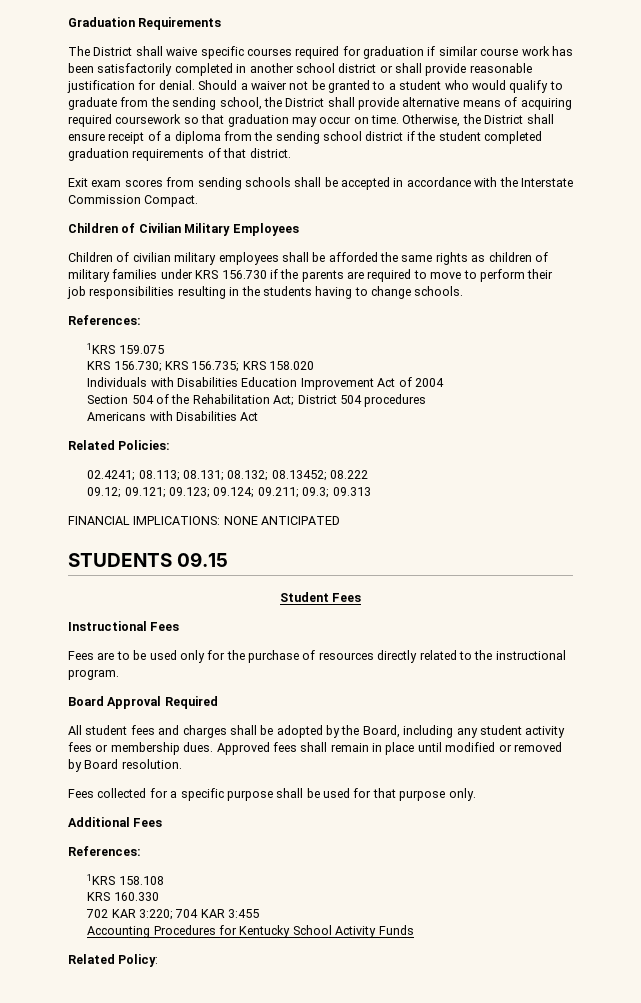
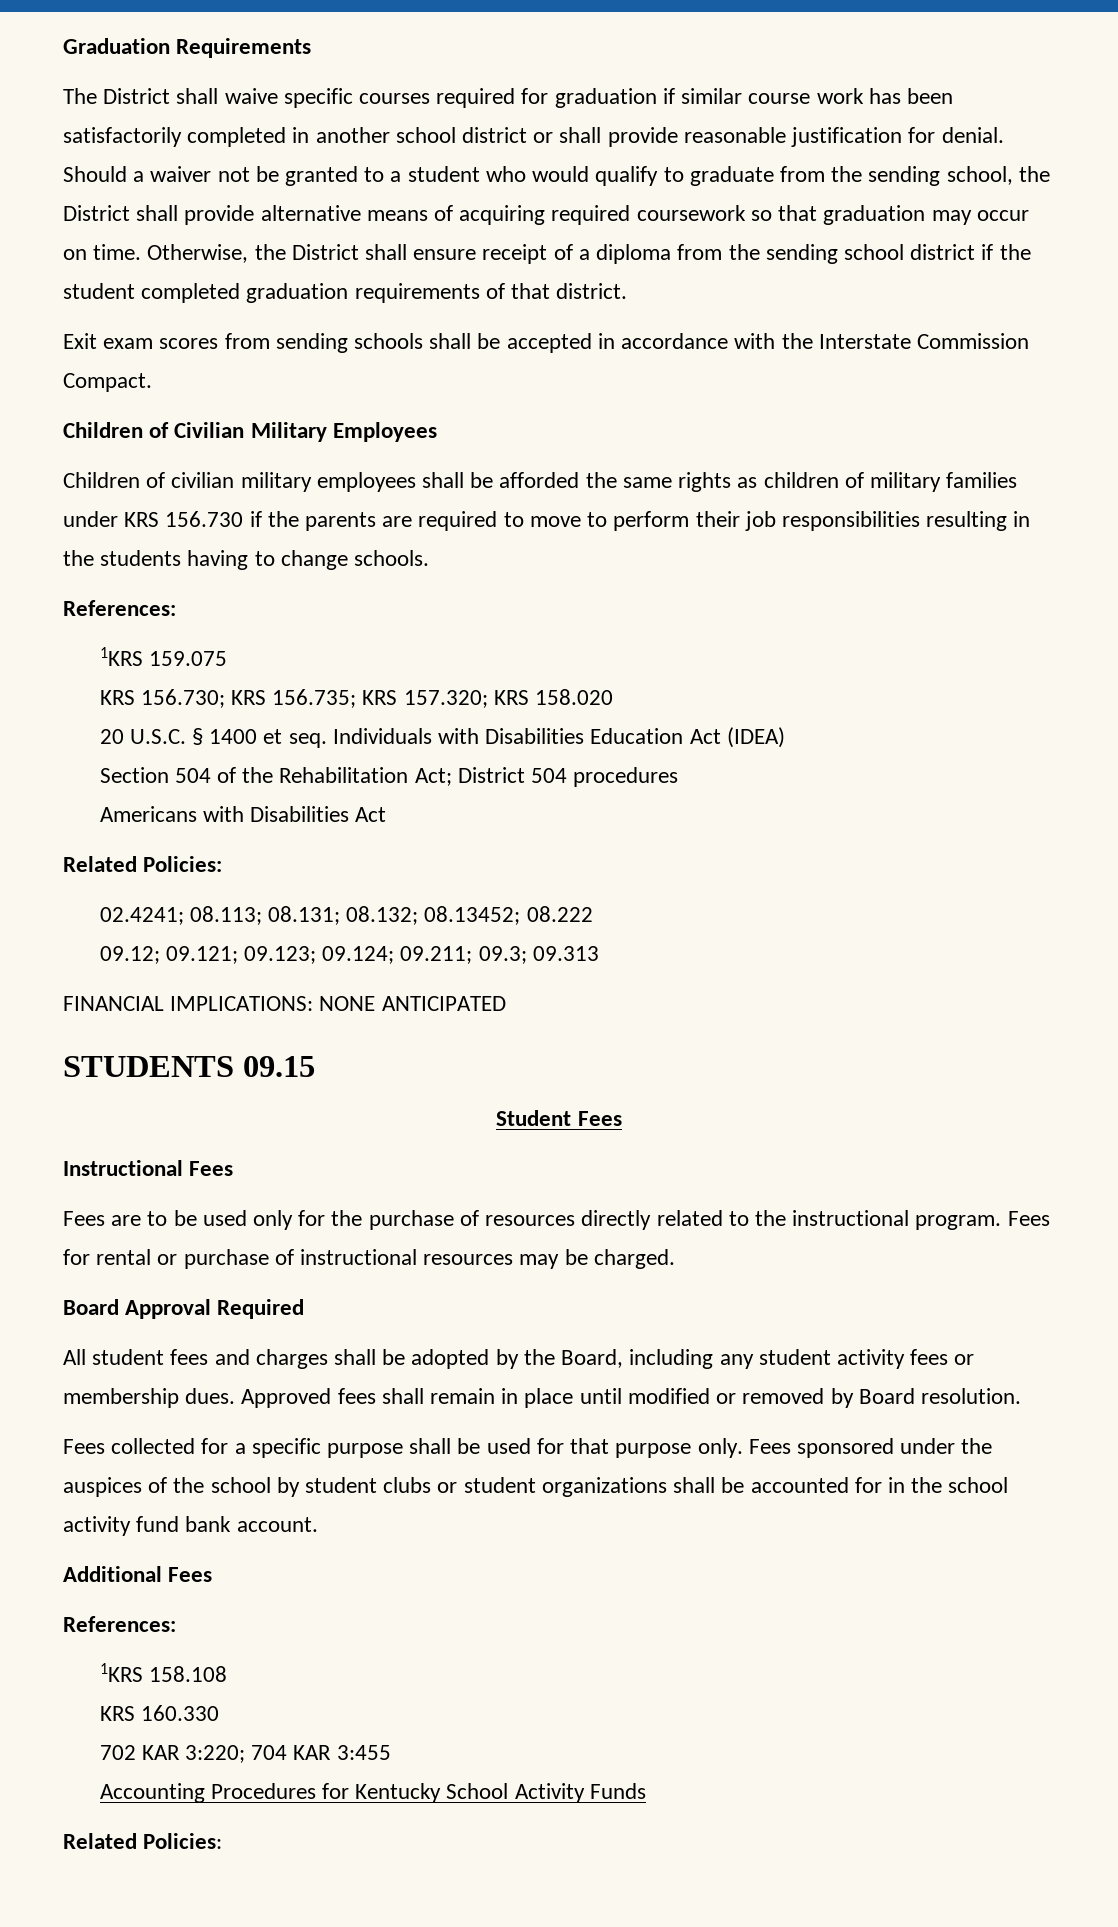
- KRS 156.730; KRS 156.735; KRS 158.020
+ KRS 156.730; KRS 156.735; KRS 157.320; KRS 158.020
- Individuals with Disabilities Education Improvement Act of 2004
+ 20 U.S.C. § 1400 et seq. Individuals with Disabilities Education Act (IDEA)
+ Fees for rental or purchase of instructional resources may be charged.
+ Fees sponsored under the auspices of the school by student clubs or student organizations shall be accounted for in the school activity fund bank account.
  Accounting Procedures for Kentucky School Activity Funds
- Related Policy:
+ Related Policies:

